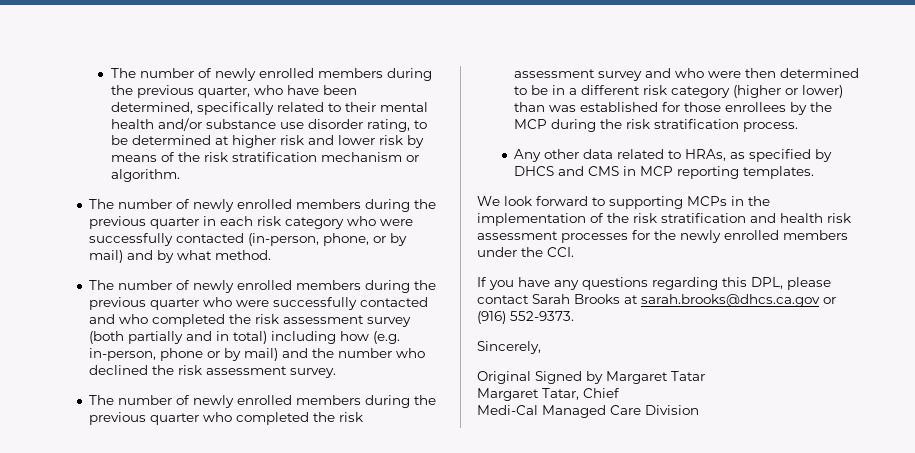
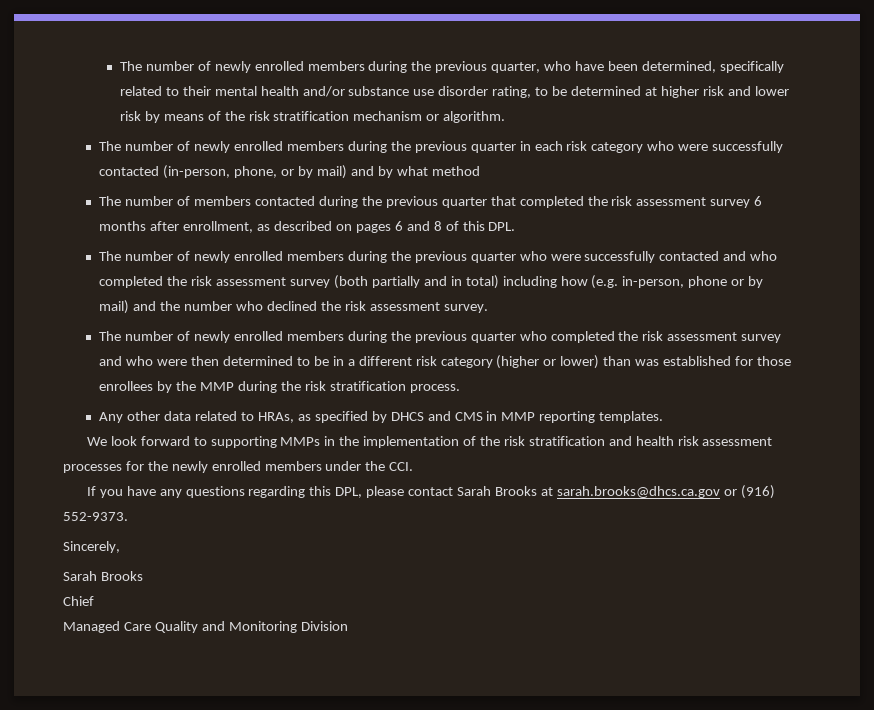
- The number of newly enrolled members during the previous quarter in each risk category who were successfully contacted (in-person, phone, or by mail) and by what method.
+ The number of newly enrolled members during the previous quarter in each risk category who were successfully contacted (in-person, phone, or by mail) and by what method
+ The number of members contacted during the previous quarter that completed the risk assessment survey 6 months after enrollment, as described on pages 6 and 8 of this DPL.
- The number of newly enrolled members during the previous quarter who completed the risk assessment survey and who were then determined to be in a different risk category (higher or lower) than was established for those enrollees by the MCP during the risk stratification process.
+ The number of newly enrolled members during the previous quarter who completed the risk assessment survey and who were then determined to be in a different risk category (higher or lower) than was established for those enrollees by the MMP during the risk stratification process.
- Any other data related to HRAs, as specified by DHCS and CMS in MCP reporting templates.
+ Any other data related to HRAs, as specified by DHCS and CMS in MMP reporting templates.
- We look forward to supporting MCPs in the implementation of the risk stratification and health risk assessment processes for the newly enrolled members under the CCI.
+ We look forward to supporting MMPs in the implementation of the risk stratification and health risk assessment processes for the newly enrolled members under the CCI.
  Sincerely,
- Original Signed by Margaret Tatar
- Margaret Tatar, Chief
+ Sarah Brooks
+ Chief
- Medi-Cal Managed Care Division
+ Managed Care Quality and Monitoring Division

